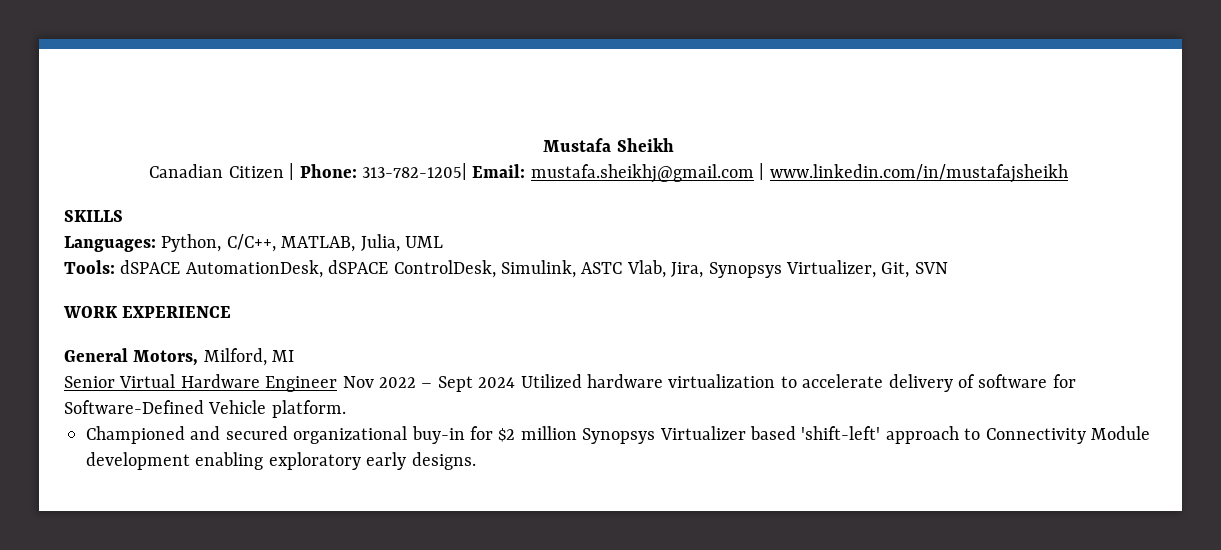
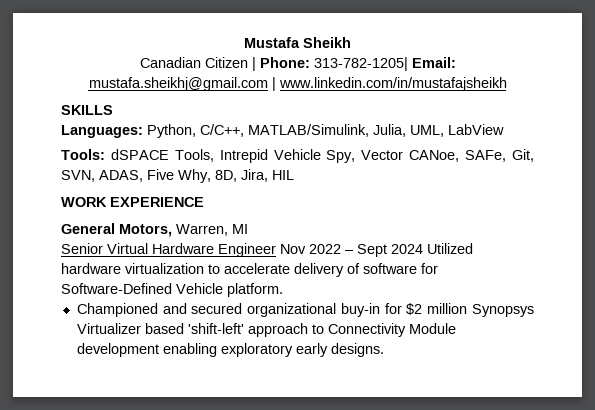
- Languages: Python, C/C++, MATLAB, Julia, UML
- Tools: dSPACE AutomationDesk, dSPACE ControlDesk, Simulink, ASTC Vlab, Jira, Synopsys Virtualizer, Git, SVN
+ Languages: Python, C/C++, MATLAB/Simulink, Julia, UML, LabView
+ Tools: dSPACE Tools, Intrepid Vehicle Spy, Vector CANoe, SAFe, Git, SVN, ADAS, Five Why, 8D, Jira, HIL
- General Motors, Milford, MI
+ General Motors, Warren, MI

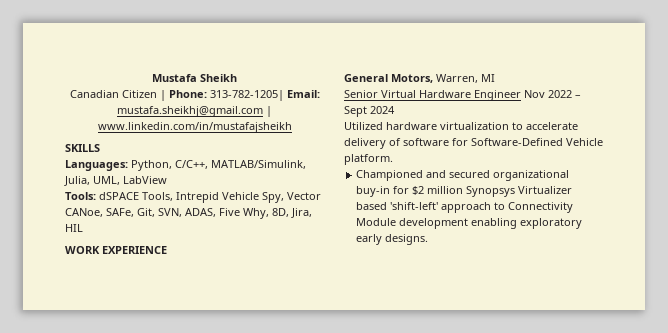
- Senior Virtual Hardware Engineer Nov 2022 – Sept 2024 Utilized hardware virtualization to accelerate delivery of software for Software-Defined Vehicle platform.
+ Senior Virtual Hardware Engineer Nov 2022 – Sept 2024
+ Utilized hardware virtualization to accelerate delivery of software for Software-Defined Vehicle platform.

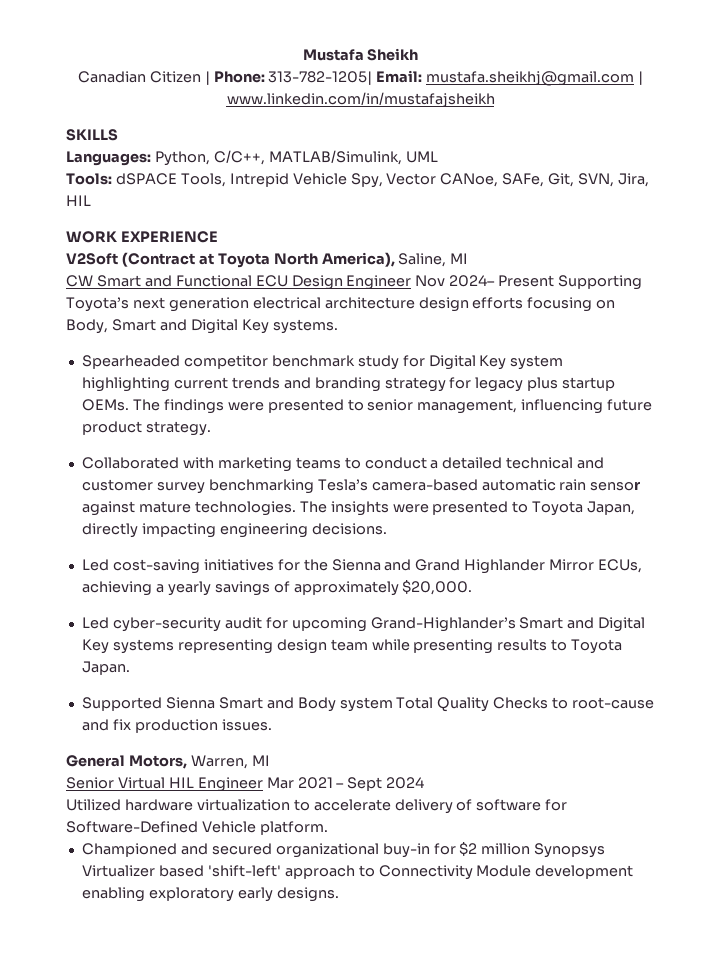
- Languages: Python, C/C++, MATLAB/Simulink, Julia, UML, LabView
+ Languages: Python, C/C++, MATLAB/Simulink, UML
- Tools: dSPACE Tools, Intrepid Vehicle Spy, Vector CANoe, SAFe, Git, SVN, ADAS, Five Why, 8D, Jira, HIL
+ Tools: dSPACE Tools, Intrepid Vehicle Spy, Vector CANoe, SAFe, Git, SVN, Jira, HIL
+ V2Soft (Contract at Toyota North America), Saline, MI
+ CW Smart and Functional ECU Design Engineer Nov 2024– Present Supporting Toyota’s next generation electrical architecture design efforts focusing on Body, Smart and Digital Key systems.
+ Spearheaded competitor benchmark study for Digital Key system highlighting current trends and branding strategy for legacy plus startup OEMs. The findings were presented to senior management, influencing future product strategy.
+ Collaborated with marketing teams to conduct a detailed technical and customer survey benchmarking Tesla’s camera-based automatic rain sensor against mature technologies. The insights were presented to Toyota Japan, directly impacting engineering decisions.
+ Led cost-saving initiatives for the Sienna and Grand Highlander Mirror ECUs, achieving a yearly savings of approximately $20,000.
+ Led cyber-security audit for upcoming Grand-Highlander’s Smart and Digital Key systems representing design team while presenting results to Toyota Japan.
+ Supported Sienna Smart and Body system Total Quality Checks to root-cause and fix production issues.
- Senior Virtual Hardware Engineer Nov 2022 – Sept 2024
+ Senior Virtual HIL Engineer Mar 2021 – Sept 2024

